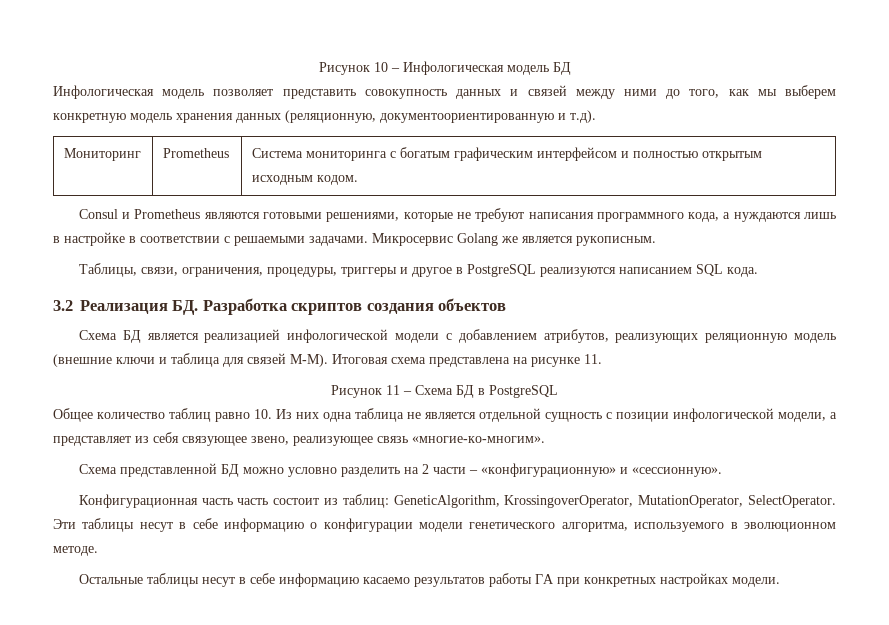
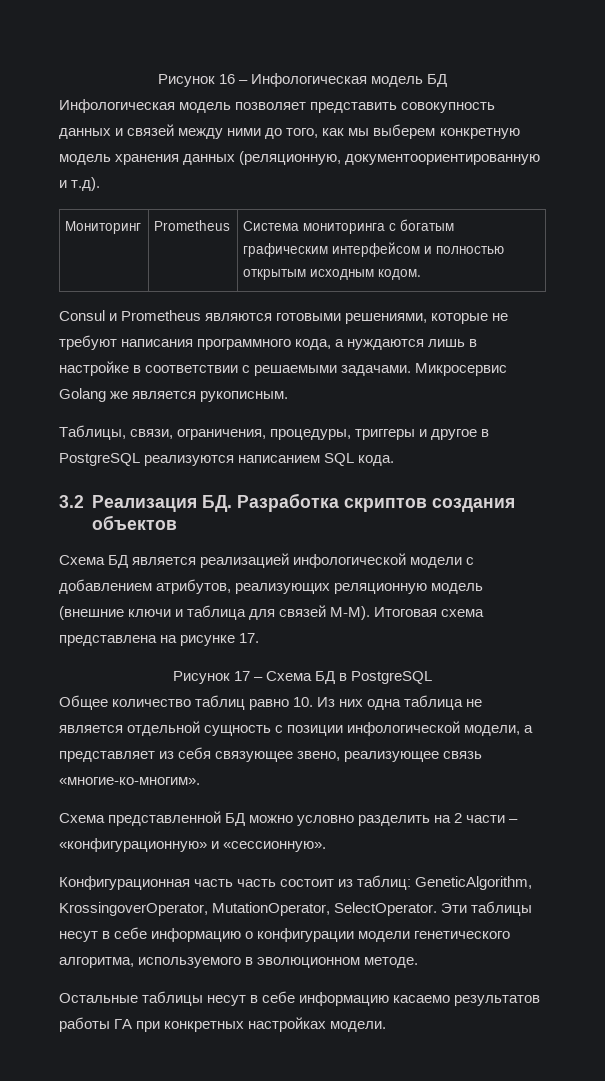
- Рисунок 10 – Инфологическая модель БД
+ Рисунок 16 – Инфологическая модель БД
- Итоговая схема представлена на рисунке 11.
- Рисунок 11 – Схема БД в PostgreSQL
+ Итоговая схема представлена на рисунке 17.
+ Рисунок 17 – Схема БД в PostgreSQL

